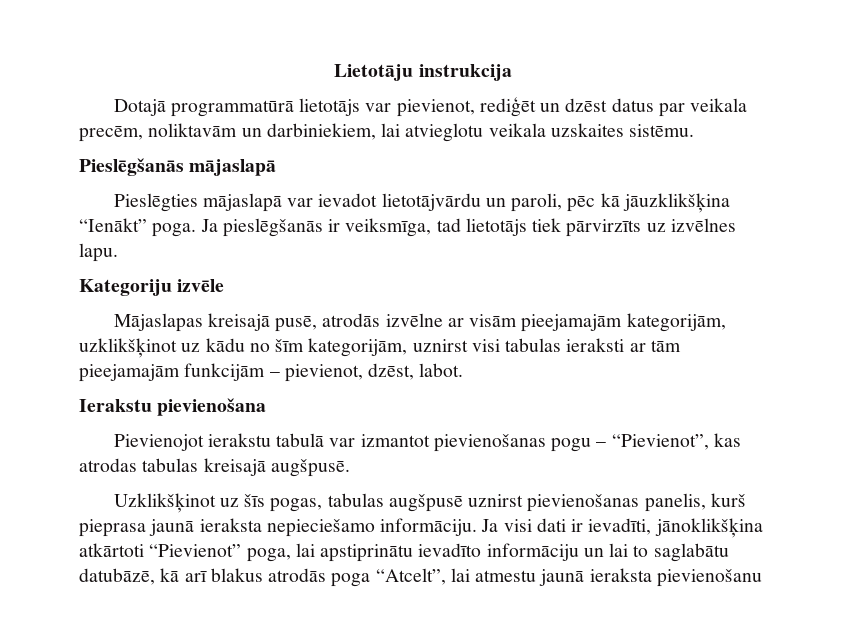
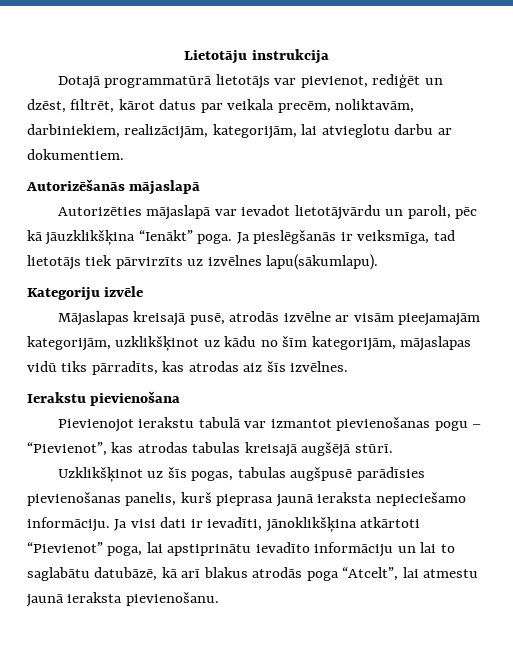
- Dotajā programmatūrā lietotājs var pievienot, rediģēt un dzēst datus par veikala precēm, noliktavām un darbiniekiem, lai atvieglotu veikala uzskaites sistēmu.
- Pieslēgšanās mājaslapā
+ Dotajā programmatūrā lietotājs var pievienot, rediģēt un dzēst, filtrēt, kārot datus par veikala precēm, noliktavām, darbiniekiem, realizācijām, kategorijām, lai atvieglotu darbu ar dokumentiem.
+ Autorizēšanās mājaslapā
- Pieslēgties mājaslapā var ievadot lietotājvārdu un paroli, pēc kā jāuzklikšķina “Ienākt” poga.
+ Autorizēties mājaslapā var ievadot lietotājvārdu un paroli, pēc kā jāuzklikšķina “Ienākt” poga.
- Ja pieslēgšanās ir veiksmīga, tad lietotājs tiek pārvirzīts uz izvēlnes lapu.
+ Ja pieslēgšanās ir veiksmīga, tad lietotājs tiek pārvirzīts uz izvēlnes lapu(sākumlapu).
- Mājaslapas kreisajā pusē, atrodās izvēlne ar visām pieejamajām kategorijām, uzklikšķinot uz kādu no šīm kategorijām, uznirst visi tabulas ieraksti ar tām pieejamajām funkcijām – pievienot, dzēst, labot.
+ Mājaslapas kreisajā pusē, atrodās izvēlne ar visām pieejamajām kategorijām, uzklikšķinot uz kādu no šīm kategorijām, mājaslapas vidū tiks pārradīts, kas atrodas aiz šīs izvēlnes.
- Pievienojot ierakstu tabulā var izmantot pievienošanas pogu – “Pievienot”, kas atrodas tabulas kreisajā augšpusē.
+ Pievienojot ierakstu tabulā var izmantot pievienošanas pogu – “Pievienot”, kas atrodas tabulas kreisajā augšējā stūrī.
- Uzklikšķinot uz šīs pogas, tabulas augšpusē uznirst pievienošanas panelis, kurš pieprasa jaunā ieraksta nepieciešamo informāciju.
+ Uzklikšķinot uz šīs pogas, tabulas augšpusē parādīsies pievienošanas panelis, kurš pieprasa jaunā ieraksta nepieciešamo informāciju.
- Ja visi dati ir ievadīti, jānoklikšķina atkārtoti “Pievienot” poga, lai apstiprinātu ievadīto informāciju un lai to saglabātu datubāzē, kā arī blakus atrodās poga “Atcelt”, lai atmestu jaunā ieraksta pievienošanu
+ Ja visi dati ir ievadīti, jānoklikšķina atkārtoti “Pievienot” poga, lai apstiprinātu ievadīto informāciju un lai to saglabātu datubāzē, kā arī blakus atrodās poga “Atcelt”, lai atmestu jaunā ieraksta pievienošanu.

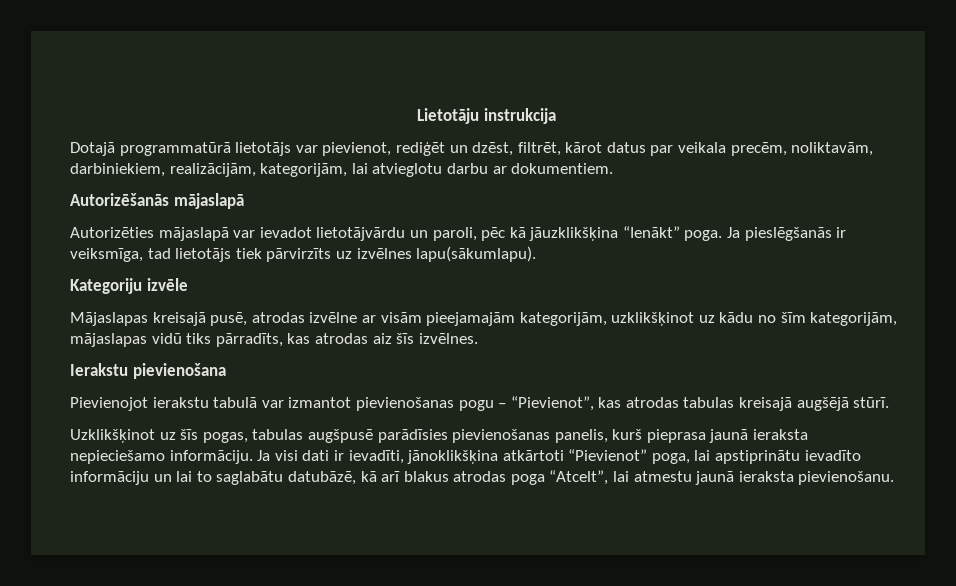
- Mājaslapas kreisajā pusē, atrodās izvēlne ar visām pieejamajām kategorijām, uzklikšķinot uz kādu no šīm kategorijām, mājaslapas vidū tiks pārradīts, kas atrodas aiz šīs izvēlnes.
+ Mājaslapas kreisajā pusē, atrodas izvēlne ar visām pieejamajām kategorijām, uzklikšķinot uz kādu no šīm kategorijām, mājaslapas vidū tiks pārradīts, kas atrodas aiz šīs izvēlnes.
- Ja visi dati ir ievadīti, jānoklikšķina atkārtoti “Pievienot” poga, lai apstiprinātu ievadīto informāciju un lai to saglabātu datubāzē, kā arī blakus atrodās poga “Atcelt”, lai atmestu jaunā ieraksta pievienošanu.
+ Ja visi dati ir ievadīti, jānoklikšķina atkārtoti “Pievienot” poga, lai apstiprinātu ievadīto informāciju un lai to saglabātu datubāzē, kā arī blakus atrodas poga “Atcelt”, lai atmestu jaunā ieraksta pievienošanu.

